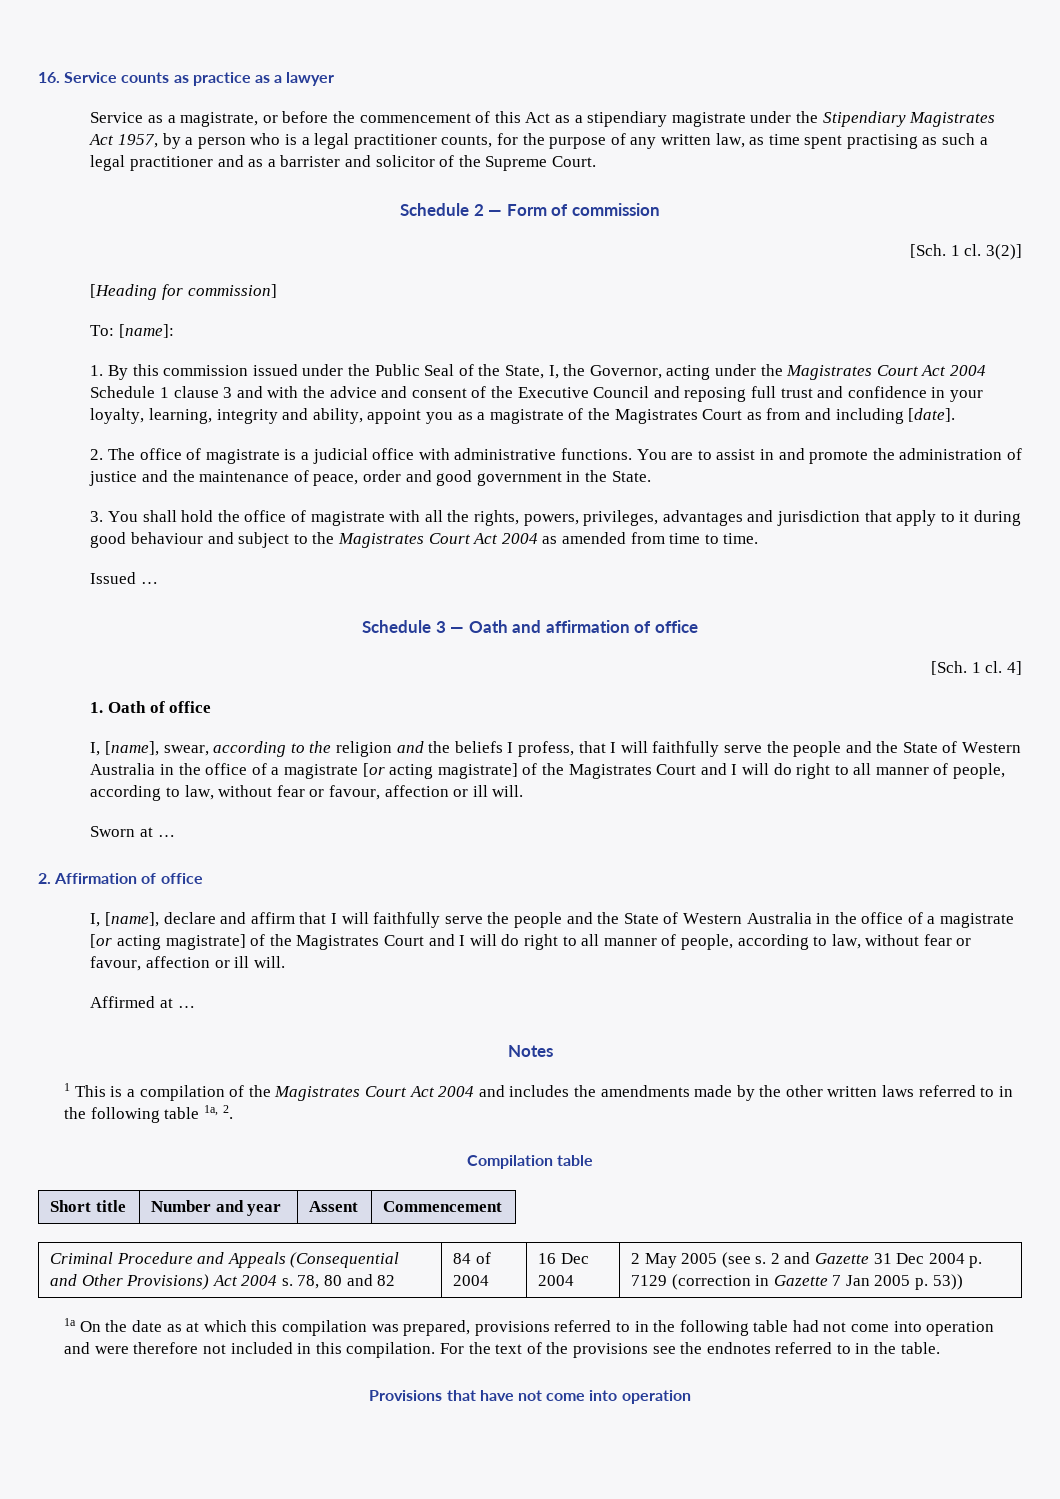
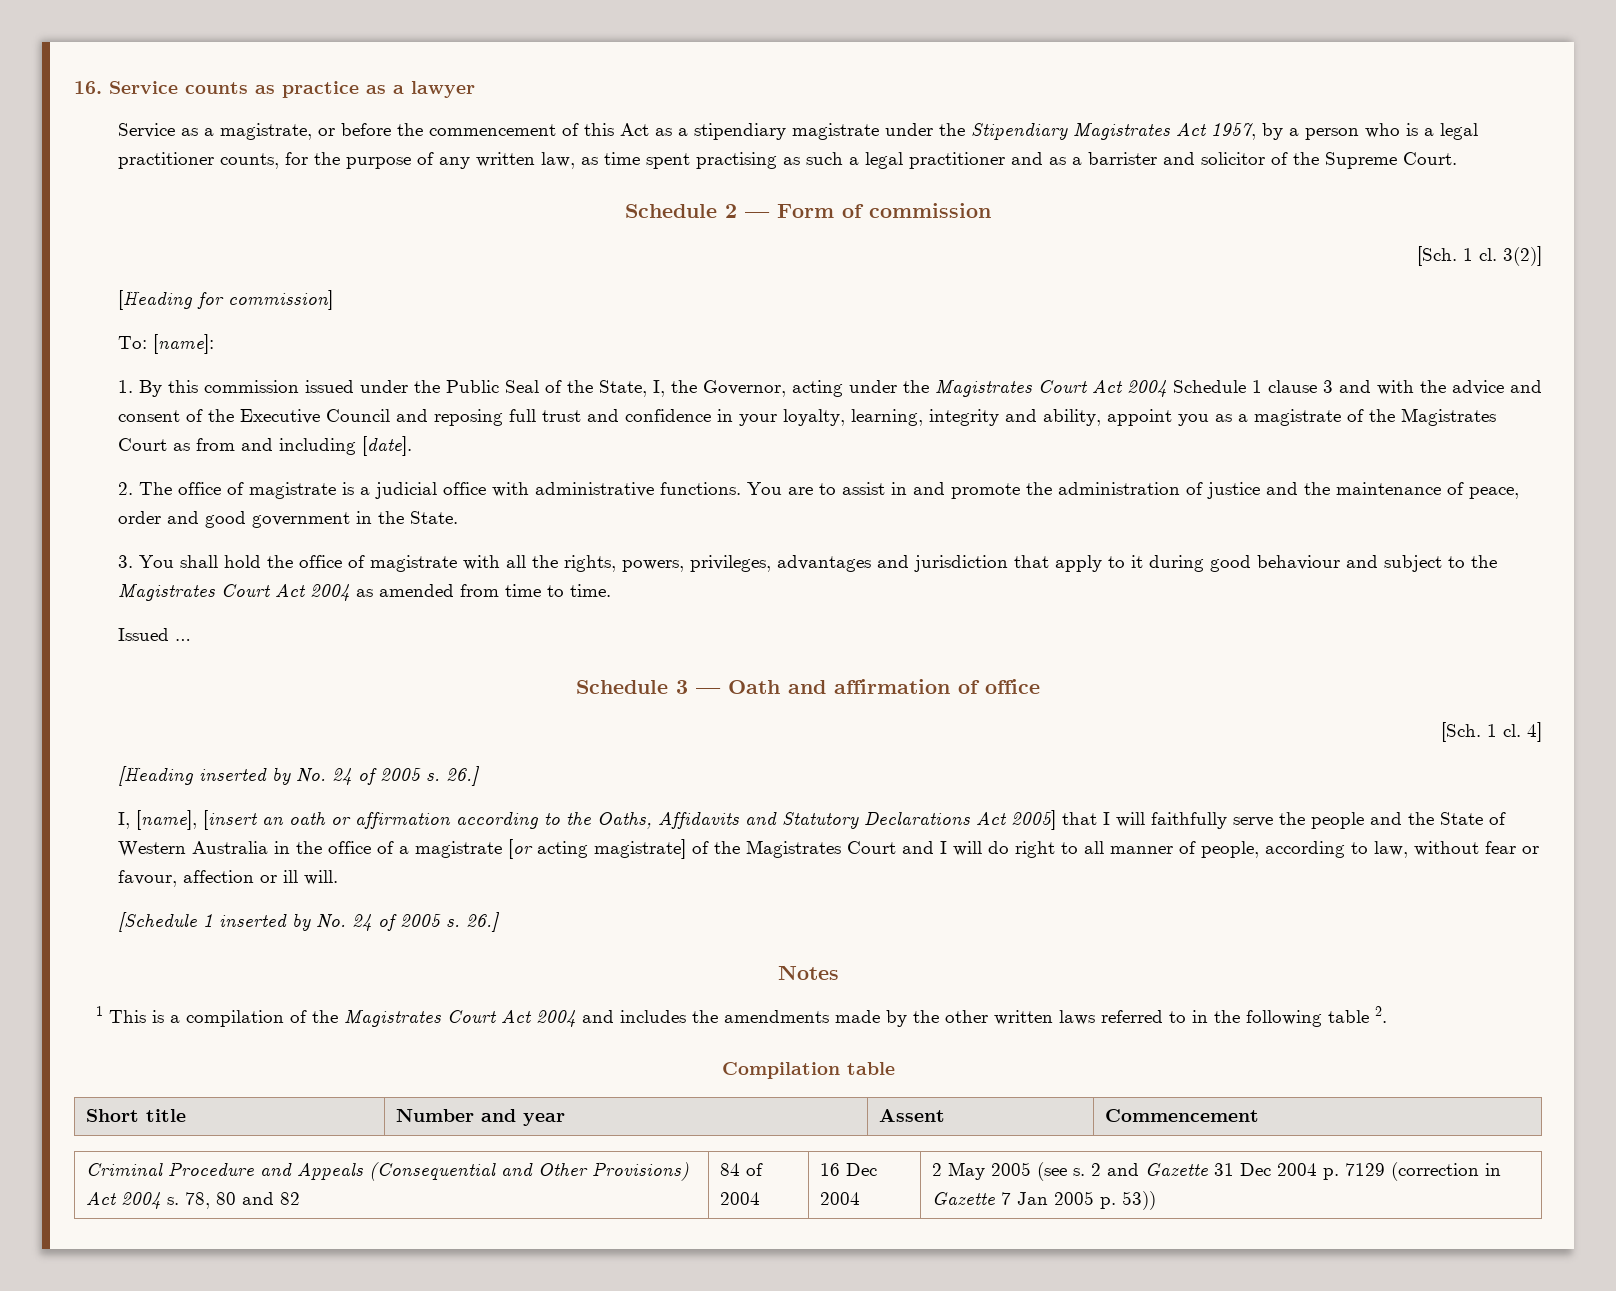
- 1. Oath of office
- I, [name], swear, according to the religion and the beliefs I profess, that I will faithfully serve the people and the State of Western Australia in the office of a magistrate [or acting magistrate] of the Magistrates Court and I will do right to all manner of people, according to law, without fear or favour, affection or ill will.
+ [Heading inserted by No. 24 of 2005 s. 26.]
+ I, [name], [insert an oath or affirmation according to the Oaths, Affidavits and Statutory Declarations Act 2005] that I will faithfully serve the people and the State of Western Australia in the office of a magistrate [or acting magistrate] of the Magistrates Court and I will do right to all manner of people, according to law, without fear or favour, affection or ill will.
- Sworn at …
- 2. Affirmation of office
- I, [name], declare and affirm that I will faithfully serve the people and the State of Western Australia in the office of a magistrate [or acting magistrate] of the Magistrates Court and I will do right to all manner of people, according to law, without fear or favour, affection or ill will.
- Affirmed at …
+ [Schedule 1 inserted by No. 24 of 2005 s. 26.]
- 1 This is a compilation of the Magistrates Court Act 2004 and includes the amendments made by the other written laws referred to in the following table 1a, 2.
+ 1 This is a compilation of the Magistrates Court Act 2004 and includes the amendments made by the other written laws referred to in the following table 2.
- 1a On the date as at which this compilation was prepared, provisions referred to in the following table had not come into operation and were therefore not included in this compilation. For the text of the provisions see the endnotes referred to in the table.
- Provisions that have not come into operation

